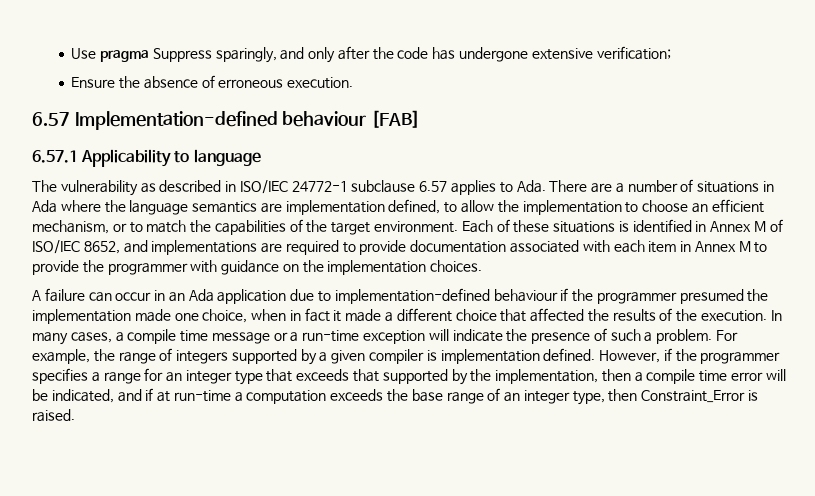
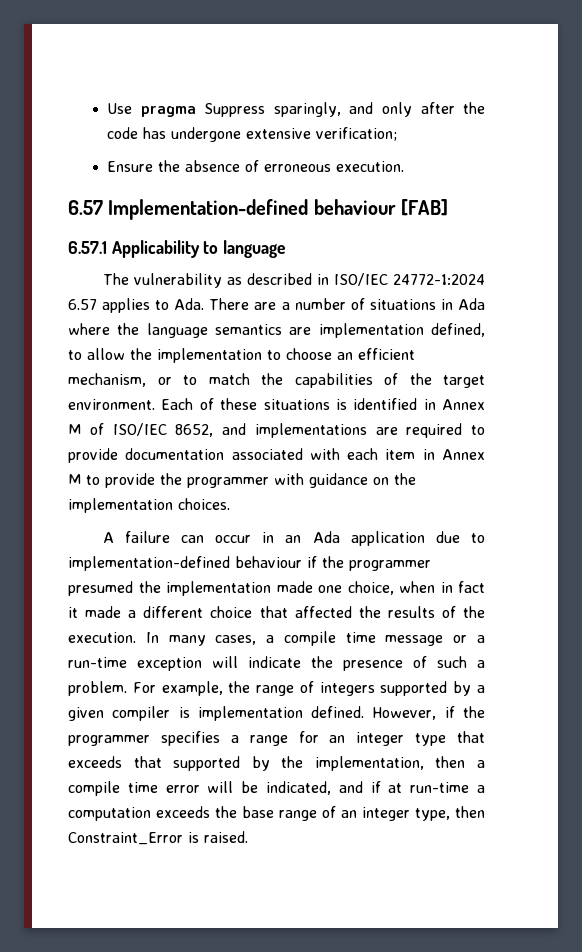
- The vulnerability as described in ISO/IEC 24772-1 subclause 6.57 applies to Ada. There are a number of situations in Ada where the language semantics are implementation defined, to allow the implementation to choose an efficient mechanism, or to match the capabilities of the target environment.
+ The vulnerability as described in ISO/IEC 24772-1:2024 6.57 applies to Ada. There are a number of situations in Ada where the language semantics are implementation defined, to allow the implementation to choose an efficient mechanism, or to match the capabilities of the target environment.

